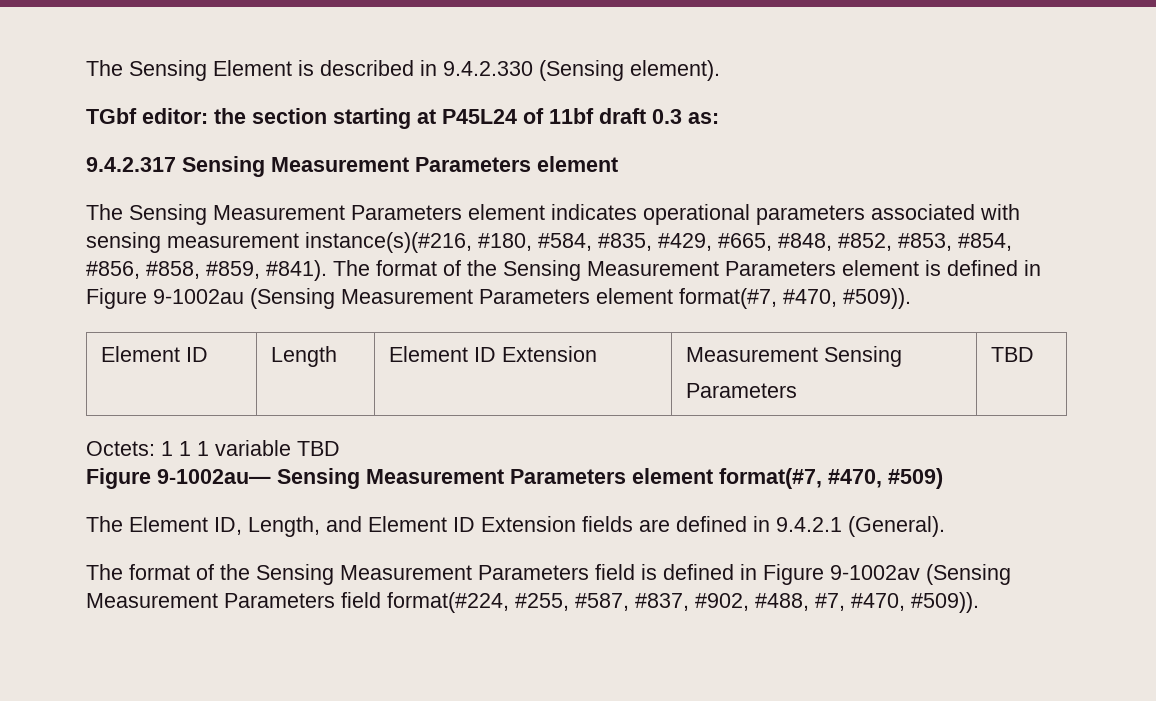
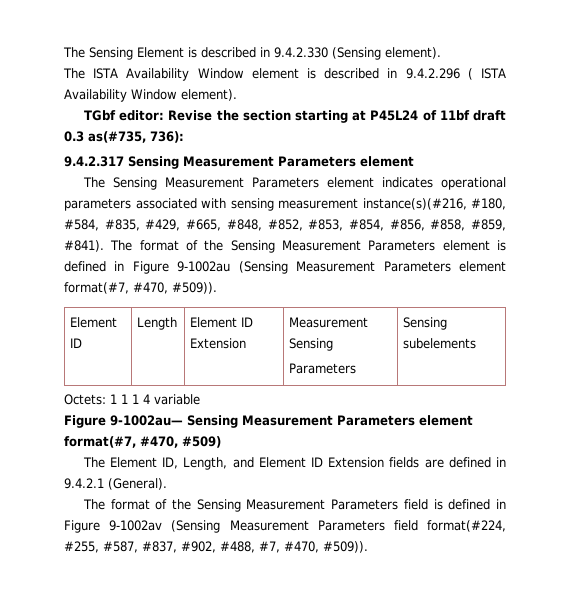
+ The ISTA Availability Window element is described in 9.4.2.296 ( ISTA Availability Window element).
- TGbf editor: the section starting at P45L24 of 11bf draft 0.3 as:
+ TGbf editor: Revise the section starting at P45L24 of 11bf draft 0.3 as(#735, 736):
  Element ID | Length | Element ID Extension | Measurement Sensing
- Parameters | TBD
+ Parameters | Sensing subelements
- Octets: 1 1 1 variable TBD
+ Octets: 1 1 1 4 variable

